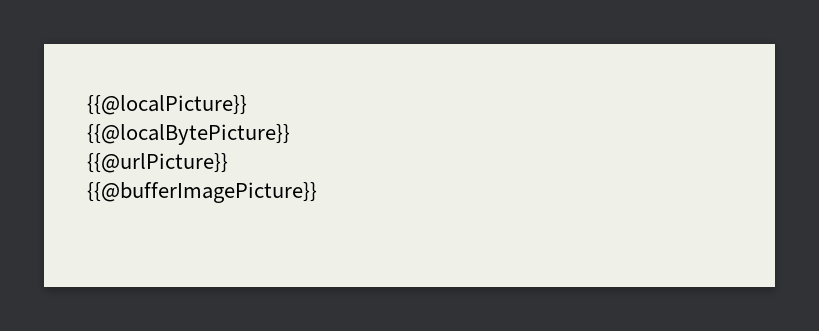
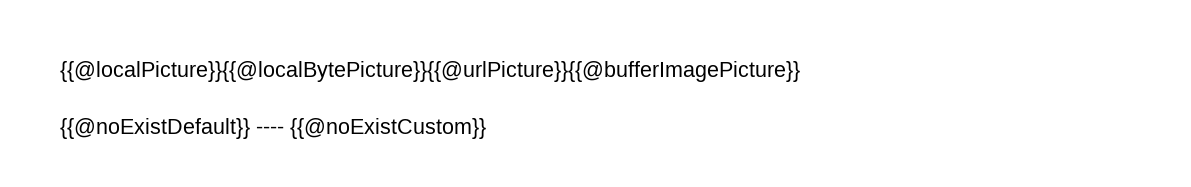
- {{@localPicture}}
- {{@localBytePicture}}
- {{@urlPicture}}
- {{@bufferImagePicture}}
+ {{@localPicture}}{{@localBytePicture}}{{@urlPicture}}{{@bufferImagePicture}}
+ {{@noExistDefault}} ---- {{@noExistCustom}}

